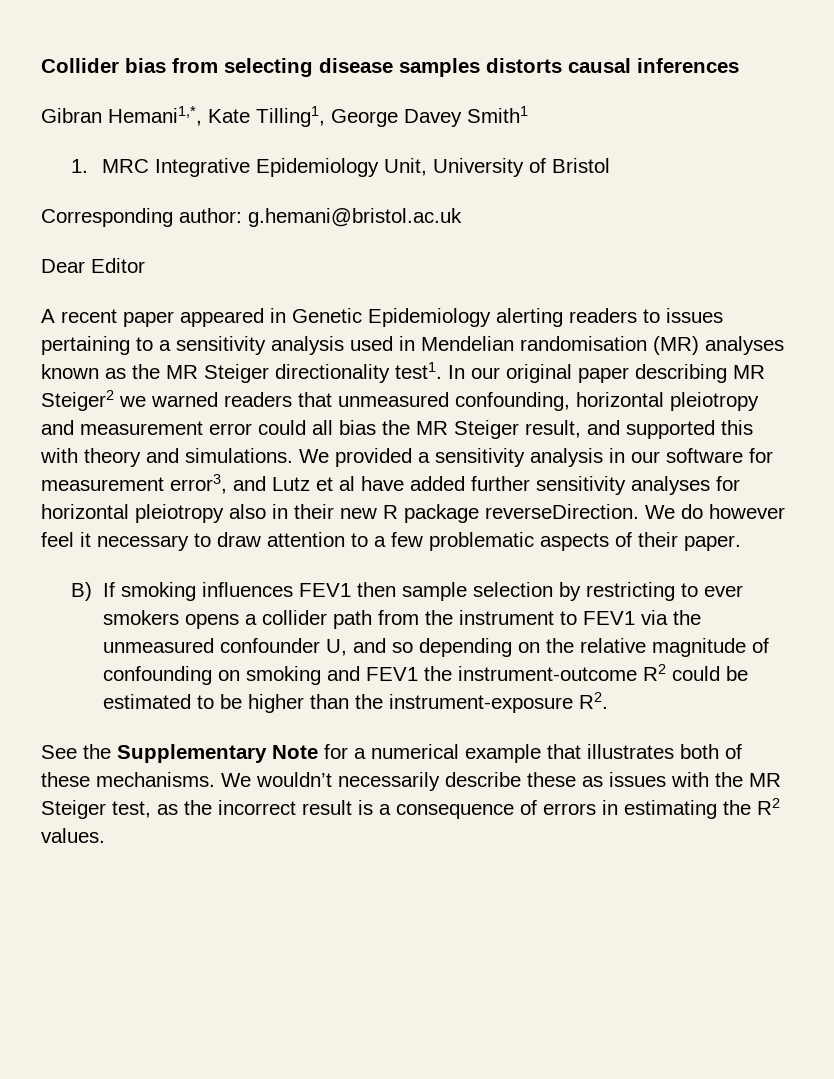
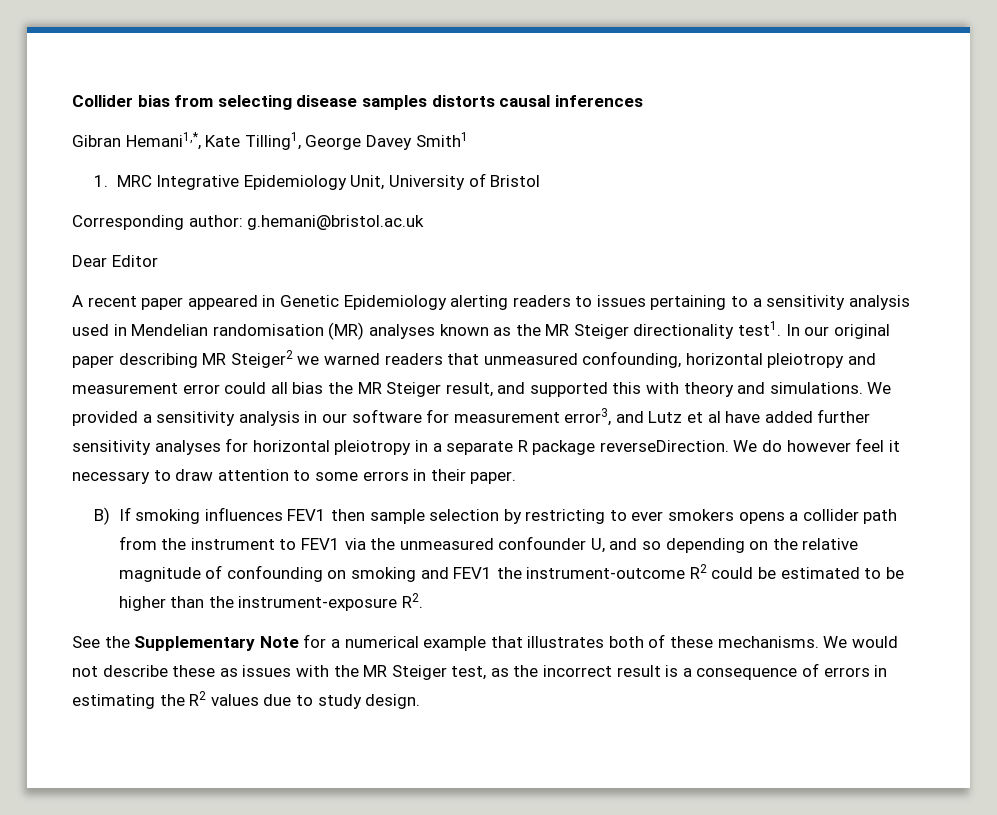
- We provided a sensitivity analysis in our software for measurement error3, and Lutz et al have added further sensitivity analyses for horizontal pleiotropy also in their new R package reverseDirection.
+ We provided a sensitivity analysis in our software for measurement error3, and Lutz et al have added further sensitivity analyses for horizontal pleiotropy in a separate R package reverseDirection.
- We do however feel it necessary to draw attention to a few problematic aspects of their paper.
+ We do however feel it necessary to draw attention to some errors in their paper.
- We wouldn’t necessarily describe these as issues with the MR Steiger test, as the incorrect result is a consequence of errors in estimating the R2 values.
+ We would not describe these as issues with the MR Steiger test, as the incorrect result is a consequence of errors in estimating the R2 values due to study design.

